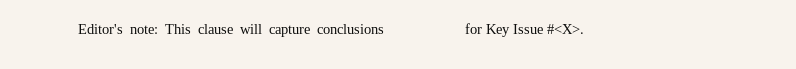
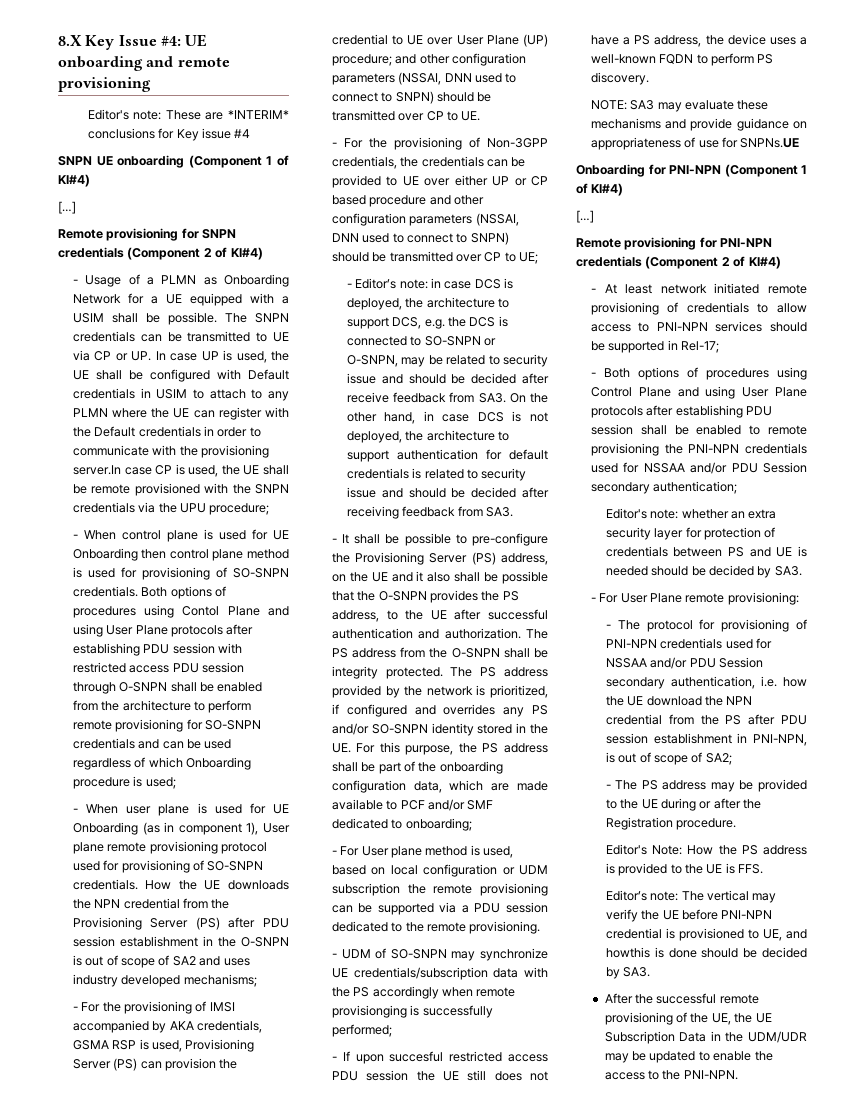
- Editor's note: This clause will capture conclusions for Key Issue #<X>.
+ 8.X Key Issue #4: UE onboarding and remote provisioning
+ Editor's note: These are *INTERIM* conclusions for Key issue #4
+ SNPN UE onboarding (Component 1 of KI#4)
+ […]
+ Remote provisioning for SNPN credentials (Component 2 of KI#4)
+ - Usage of a PLMN as Onboarding Network for a UE equipped with a USIM shall be possible. The SNPN credentials can be transmitted to UE via CP or UP. In case UP is used, the UE shall be configured with Default credentials in USIM to attach to any PLMN where the UE can register with the Default credentials in order to communicate with the provisioning server.In case CP is used, the UE shall be remote provisioned with the SNPN credentials via the UPU procedure;
+ - When control plane is used for UE Onboarding then control plane method is used for provisioning of SO-SNPN credentials. Both options of procedures using Contol Plane and using User Plane protocols after establishing PDU session with restricted access PDU session through O-SNPN shall be enabled from the architecture to perform remote provisioning for SO-SNPN credentials and can be used regardless of which Onboarding procedure is used;
+ - When user plane is used for UE Onboarding (as in component 1), User plane remote provisioning protocol used for provisioning of SO-SNPN credentials. How the UE downloads the NPN credential from the Provisioning Server (PS) after PDU session establishment in the O-SNPN is out of scope of SA2 and uses industry developed mechanisms;
+ - For the provisioning of IMSI accompanied by AKA credentials, GSMA RSP is used, Provisioning Server (PS) can provision the credential to UE over User Plane (UP) procedure; and other configuration parameters (NSSAI, DNN used to connect to SNPN) should be transmitted over CP to UE.
+ - For the provisioning of Non-3GPP credentials, the credentials can be provided to UE over either UP or CP based procedure and other configuration parameters (NSSAI, DNN used to connect to SNPN) should be transmitted over CP to UE;
+ - Editor’s note: in case DCS is deployed, the architecture to support DCS, e.g. the DCS is connected to SO-SNPN or O-SNPN, may be related to security issue and should be decided after receive feedback from SA3. On the other hand, in case DCS is not deployed, the architecture to support authentication for default credentials is related to security issue and should be decided after receiving feedback from SA3.
+ - It shall be possible to pre-configure the Provisioning Server (PS) address, on the UE and it also shall be possible that the O-SNPN provides the PS address, to the UE after successful authentication and authorization. The PS address from the O-SNPN shall be integrity protected. The PS address provided by the network is prioritized, if configured and overrides any PS and/or SO-SNPN identity stored in the UE. For this purpose, the PS address shall be part of the onboarding configuration data, which are made available to PCF and/or SMF dedicated to onboarding;
+ - For User plane method is used, based on local configuration or UDM subscription the remote provisioning can be supported via a PDU session dedicated to the remote provisioning.
+ - UDM of SO-SNPN may synchronize UE credentials/subscription data with the PS accordingly when remote provisionging is successfully performed;
+ - If upon succesful restricted access PDU session the UE still does not have a PS address, the device uses a well-known FQDN to perform PS discovery.
+ NOTE: SA3 may evaluate these mechanisms and provide guidance on appropriateness of use for SNPNs.UE
+ Onboarding for PNI-NPN (Component 1 of KI#4)
+ […]
+ Remote provisioning for PNI-NPN credentials (Component 2 of KI#4)
+ - At least network initiated remote provisioning of credentials to allow access to PNI-NPN services should be supported in Rel-17;
+ - Both options of procedures using Control Plane and using User Plane protocols after establishing PDU session shall be enabled to remote provisioning the PNI-NPN credentials used for NSSAA and/or PDU Session secondary authentication;
+ Editor's note: whether an extra security layer for protection of credentials between PS and UE is needed should be decided by SA3.
+ - For User Plane remote provisioning:
+ - The protocol for provisioning of PNI-NPN credentials used for NSSAA and/or PDU Session secondary authentication, i.e. how the UE download the NPN credential from the PS after PDU session establishment in PNI-NPN, is out of scope of SA2;
+ - The PS address may be provided to the UE during or after the Registration procedure.
+ Editor's Note: How the PS address is provided to the UE is FFS.
+ Editor’s note: The vertical may verify the UE before PNI-NPN credential is provisioned to UE, and howthis is done should be decided by SA3.
+ After the successful remote provisioning of the UE, the UE Subscription Data in the UDM/UDR may be updated to enable the access to the PNI-NPN.

